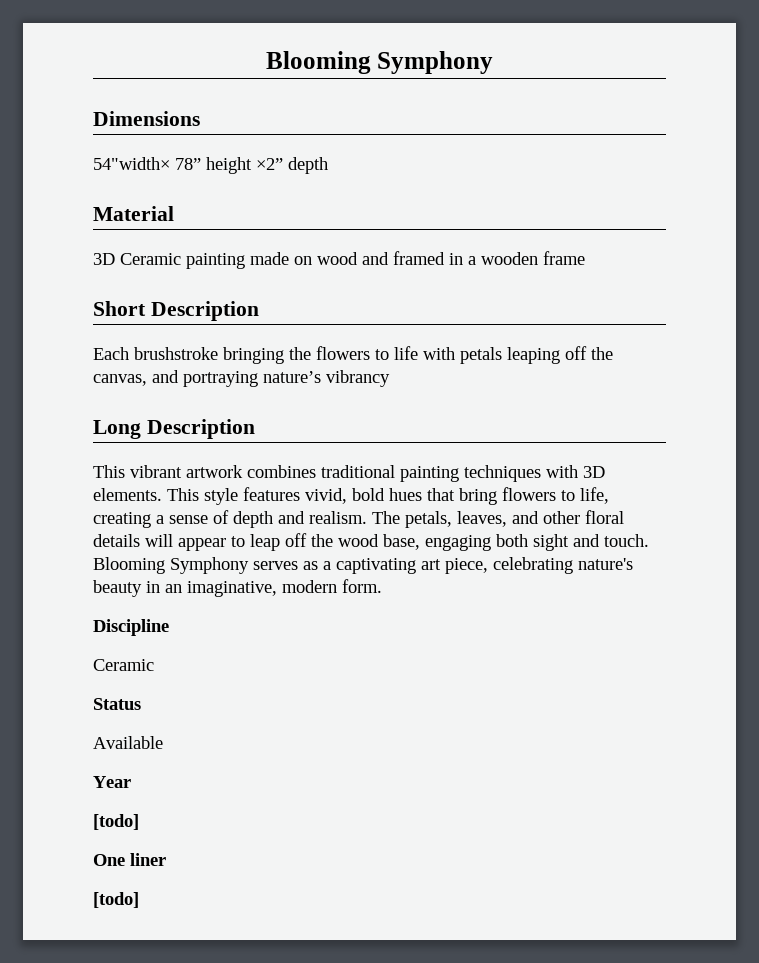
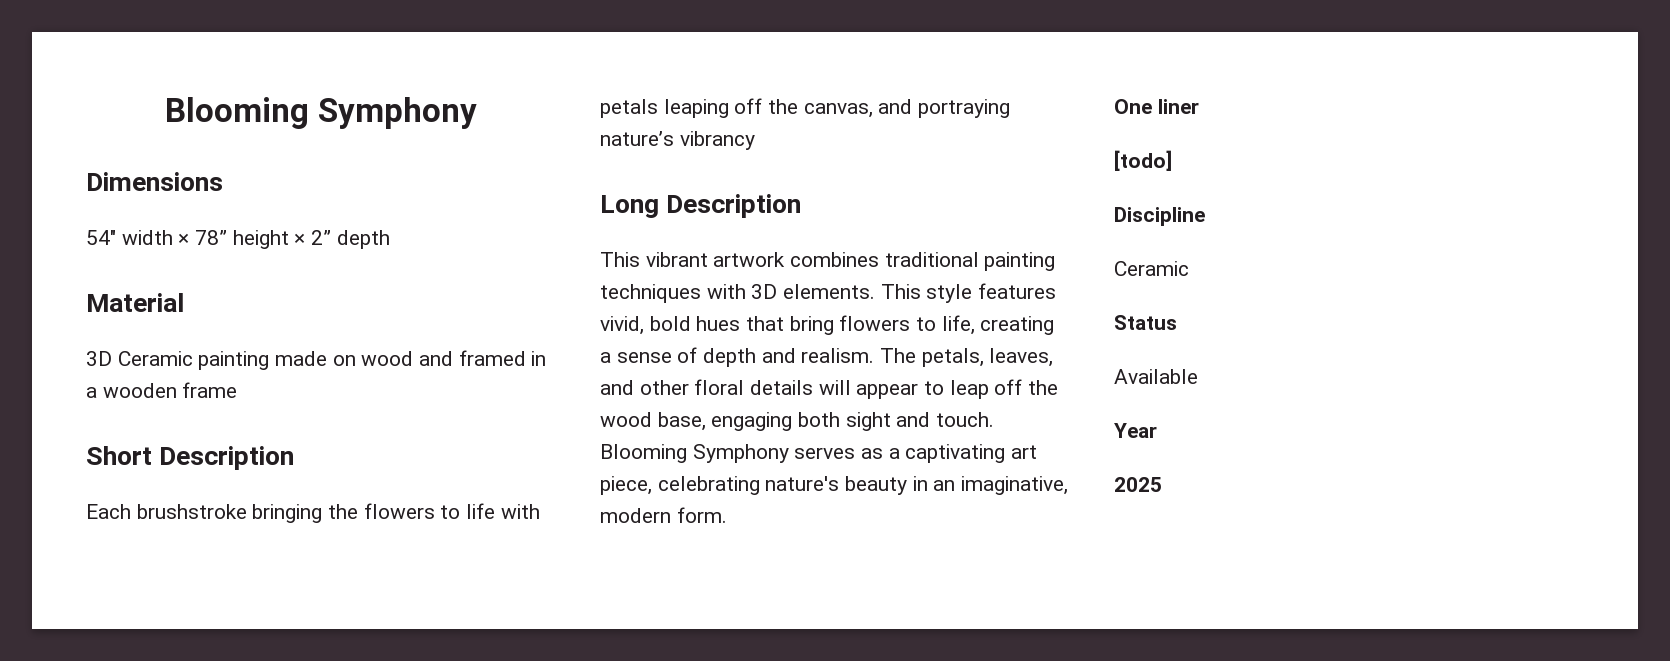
- 54"width× 78” height ×2” depth
+ 54" width × 78” height × 2” depth
+ One liner
+ [todo]
  Year
- [todo]
- One liner
- [todo]
+ 2025

